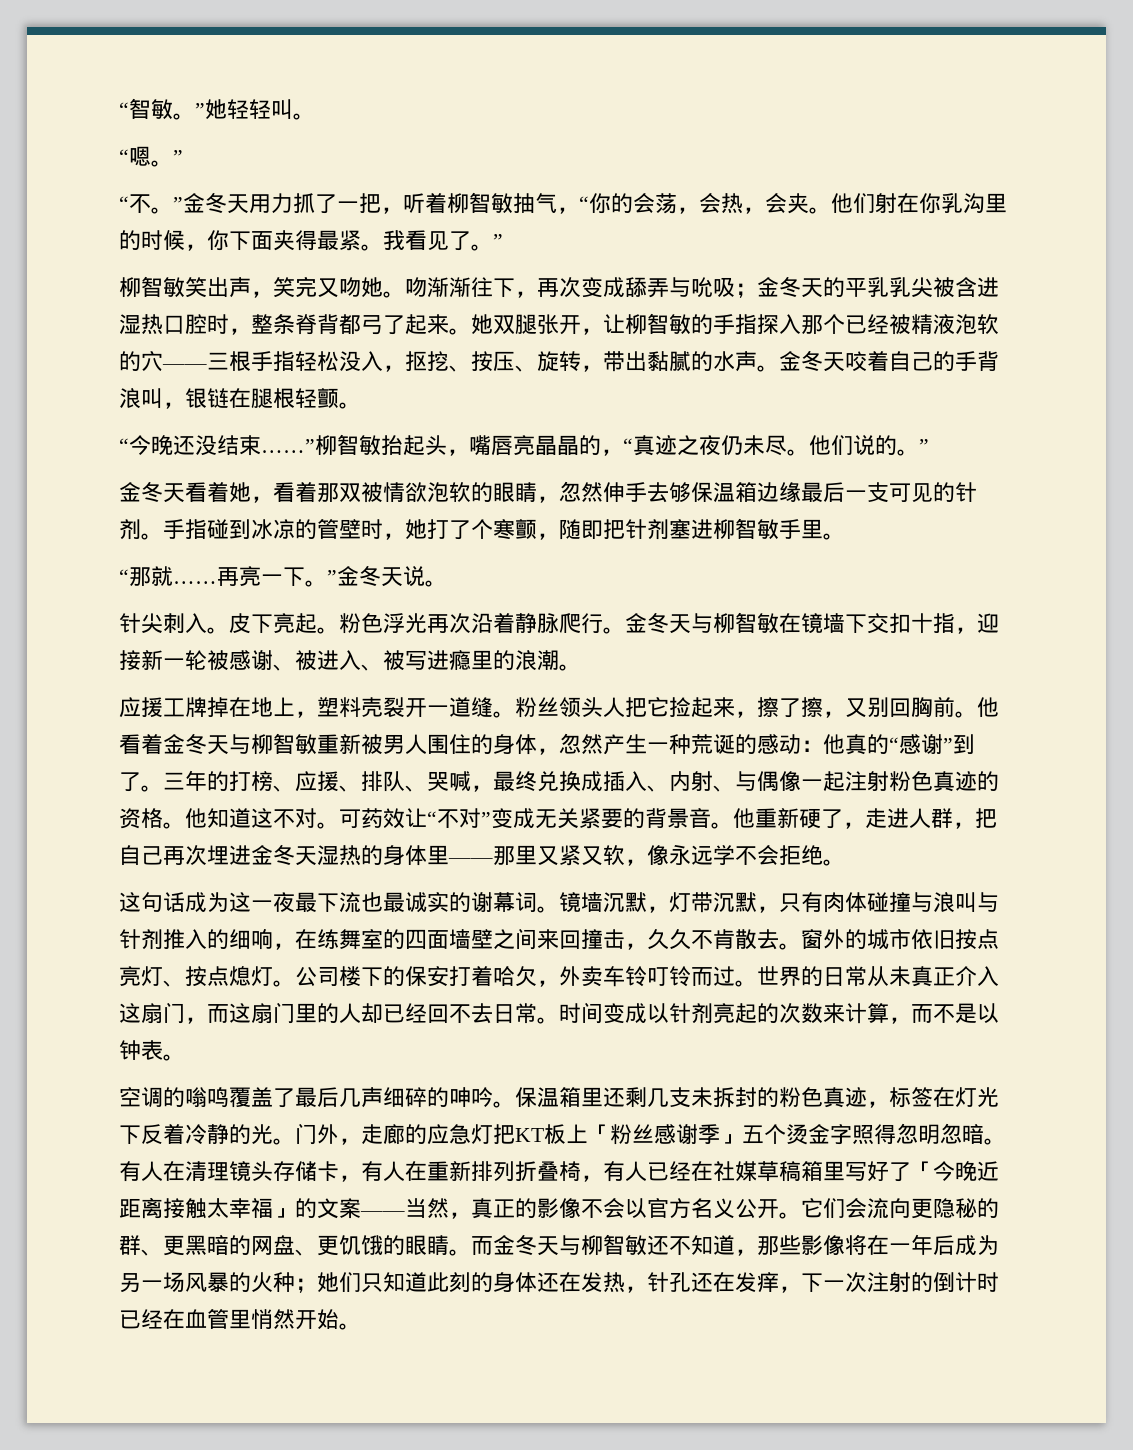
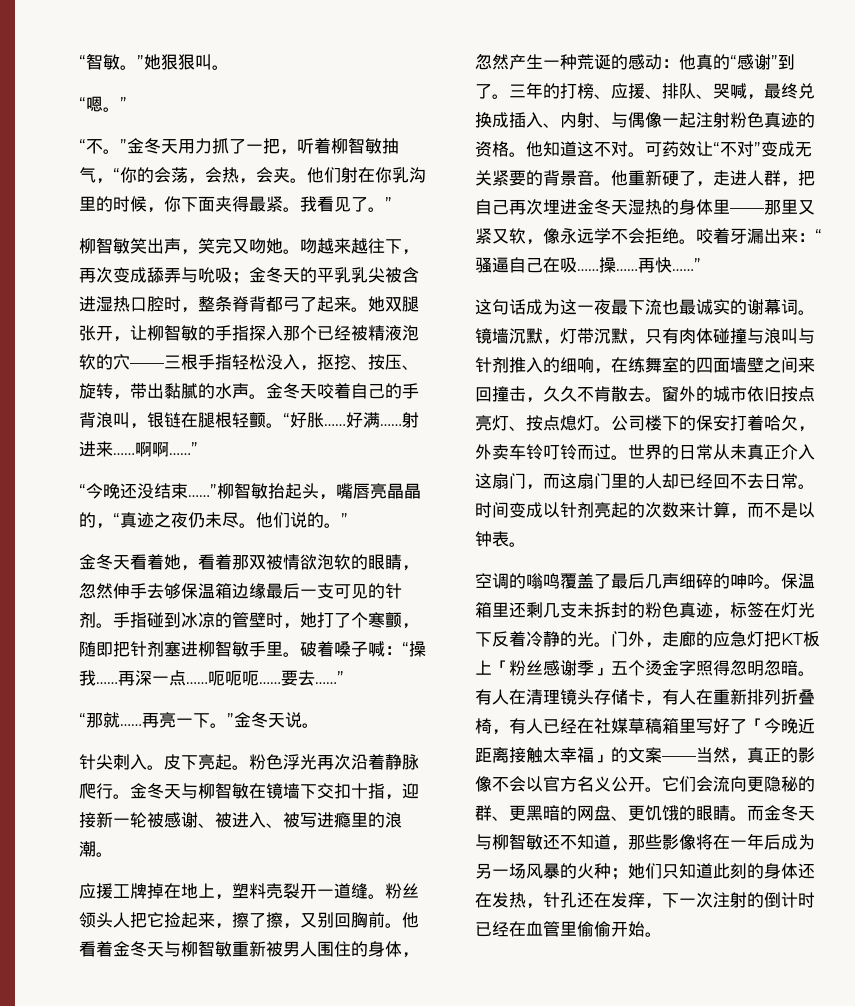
- “智敏。”她轻轻叫。
+ “智敏。”她狠狠叫。
- 吻渐渐往下，再次变成舔弄与吮吸；金冬天的平乳乳尖被含进湿热口腔时，整条脊背都弓了起来。
+ 吻越来越往下，再次变成舔弄与吮吸；金冬天的平乳乳尖被含进湿热口腔时，整条脊背都弓了起来。
+ “好胀……好满……射进来……啊啊……”
+ 破着嗓子喊：“操我……再深一点……呃呃呃……要去……”
+ 咬着牙漏出来：“骚逼自己在吸……操……再快……”
- 而金冬天与柳智敏还不知道，那些影像将在一年后成为另一场风暴的火种；她们只知道此刻的身体还在发热，针孔还在发痒，下一次注射的倒计时已经在血管里悄然开始。
+ 而金冬天与柳智敏还不知道，那些影像将在一年后成为另一场风暴的火种；她们只知道此刻的身体还在发热，针孔还在发痒，下一次注射的倒计时已经在血管里偷偷开始。

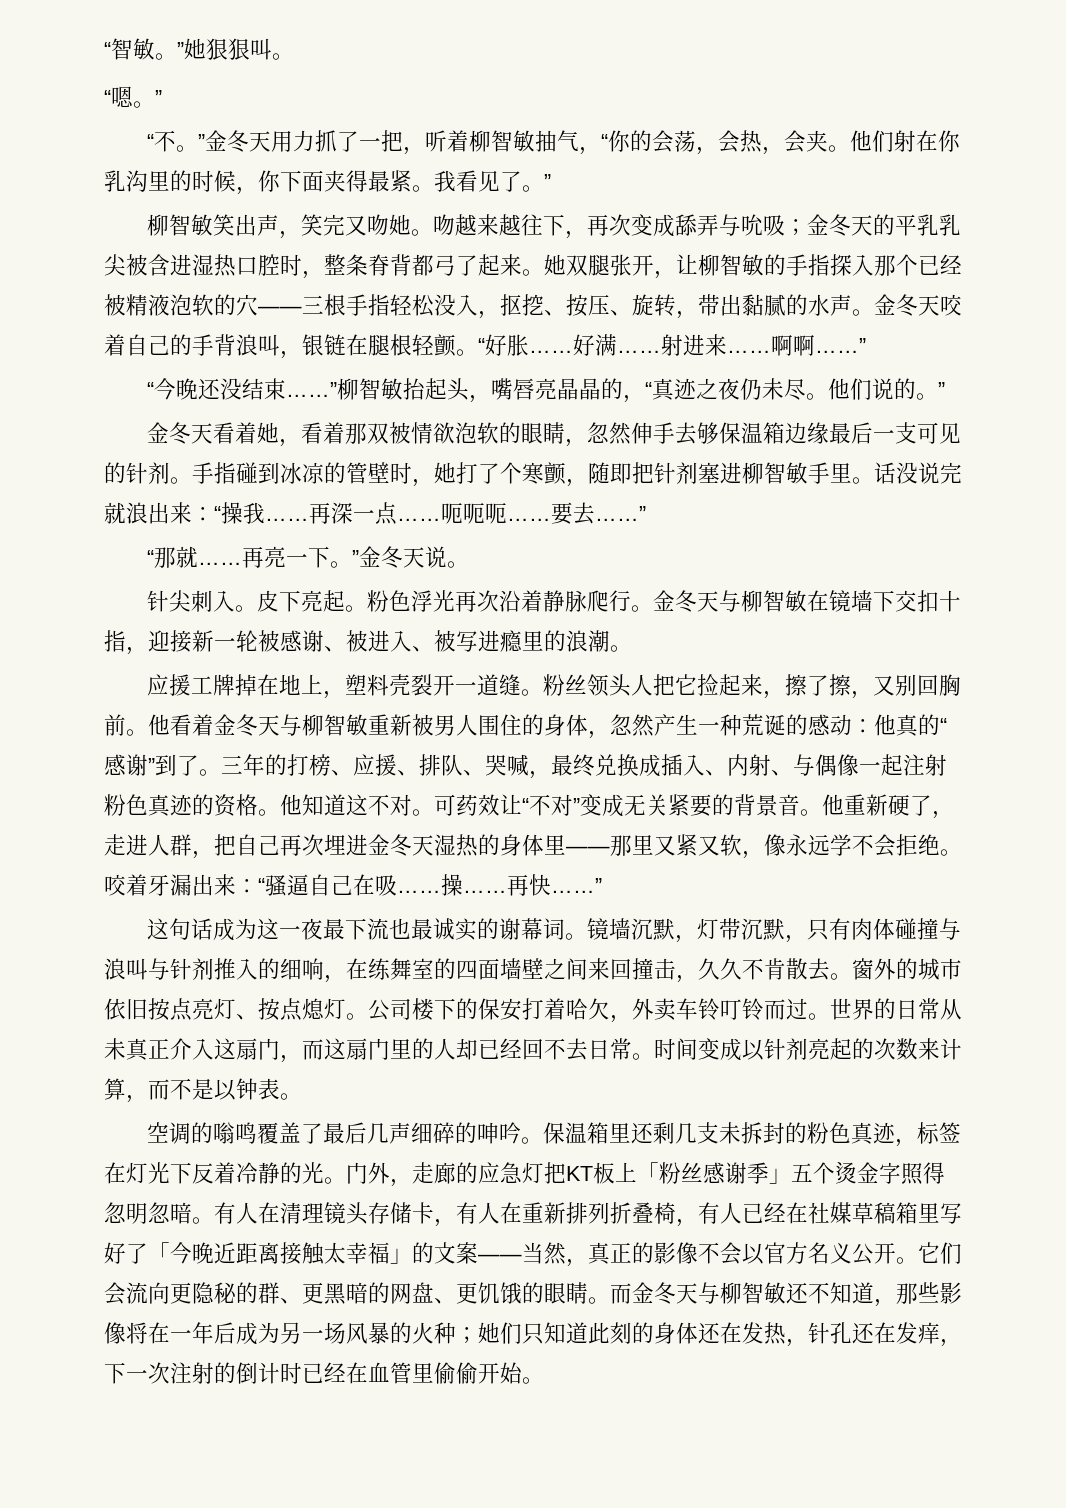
- 破着嗓子喊：“操我……
+ 话没说完就浪出来：“操我……

